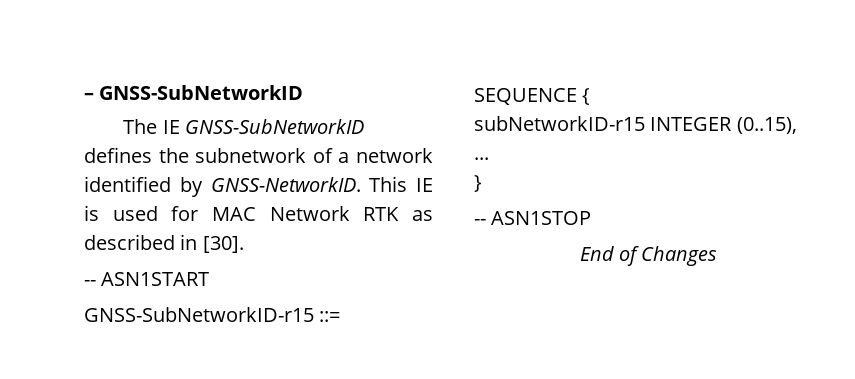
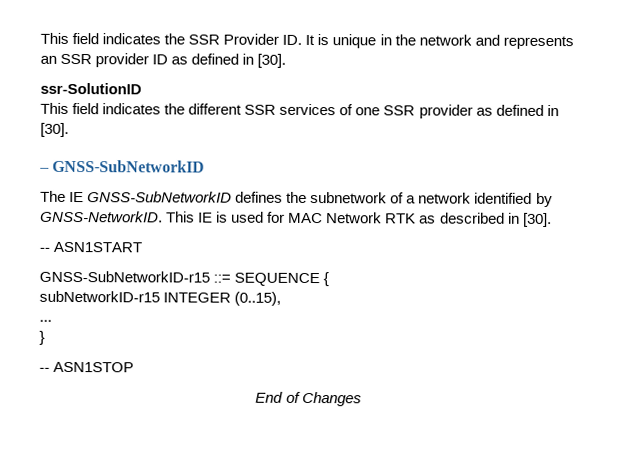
+ This field indicates the SSR Provider ID. It is unique in the network and represents an SSR provider ID as defined in [30].
+ ssr-SolutionID
+ This field indicates the different SSR services of one SSR provider as defined in [30].

